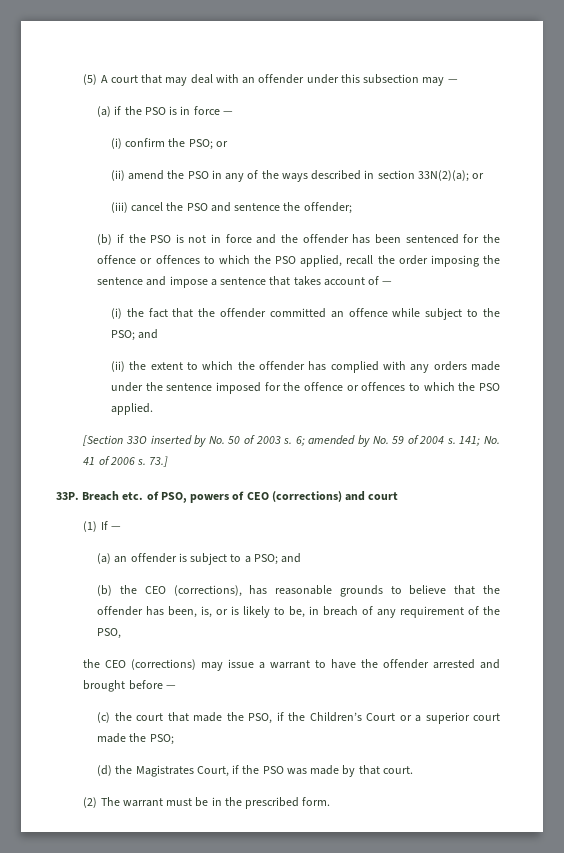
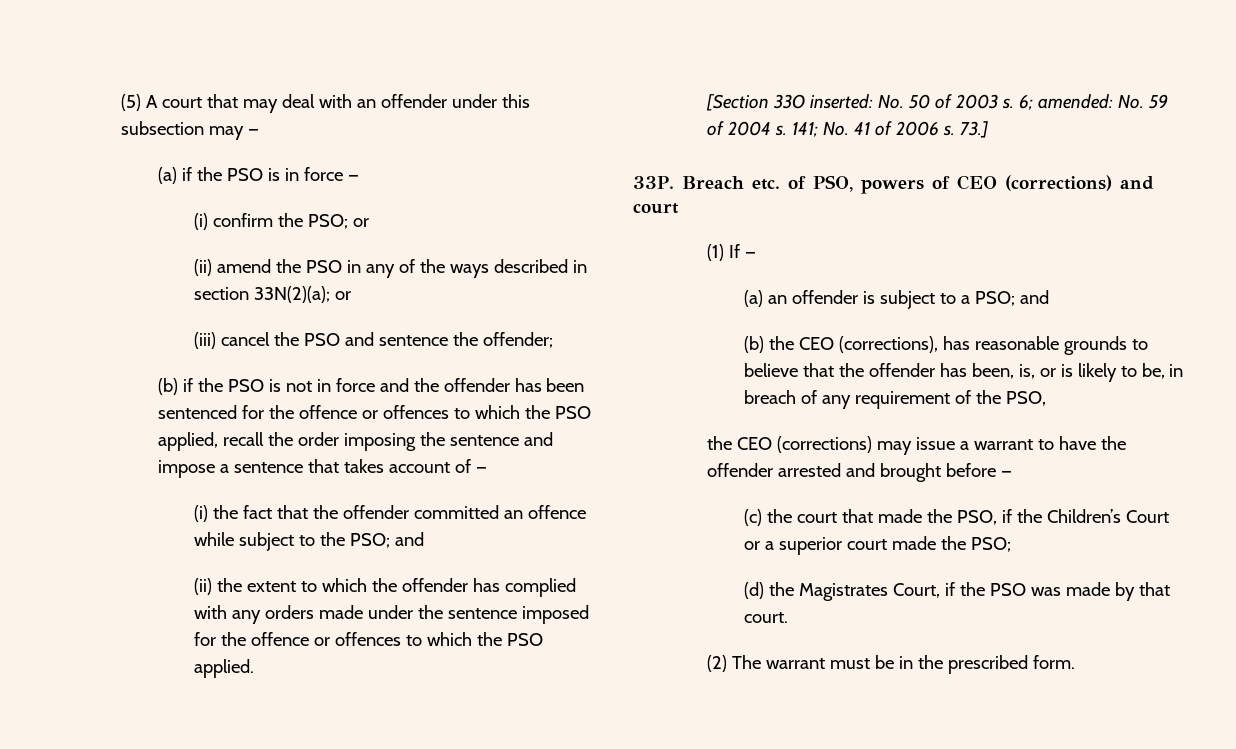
- [Section 33O inserted by No. 50 of 2003 s.
+ [Section 33O inserted: No. 50 of 2003 s.
- 6; amended by No. 59 of 2004 s.
+ 6; amended: No. 59 of 2004 s.

